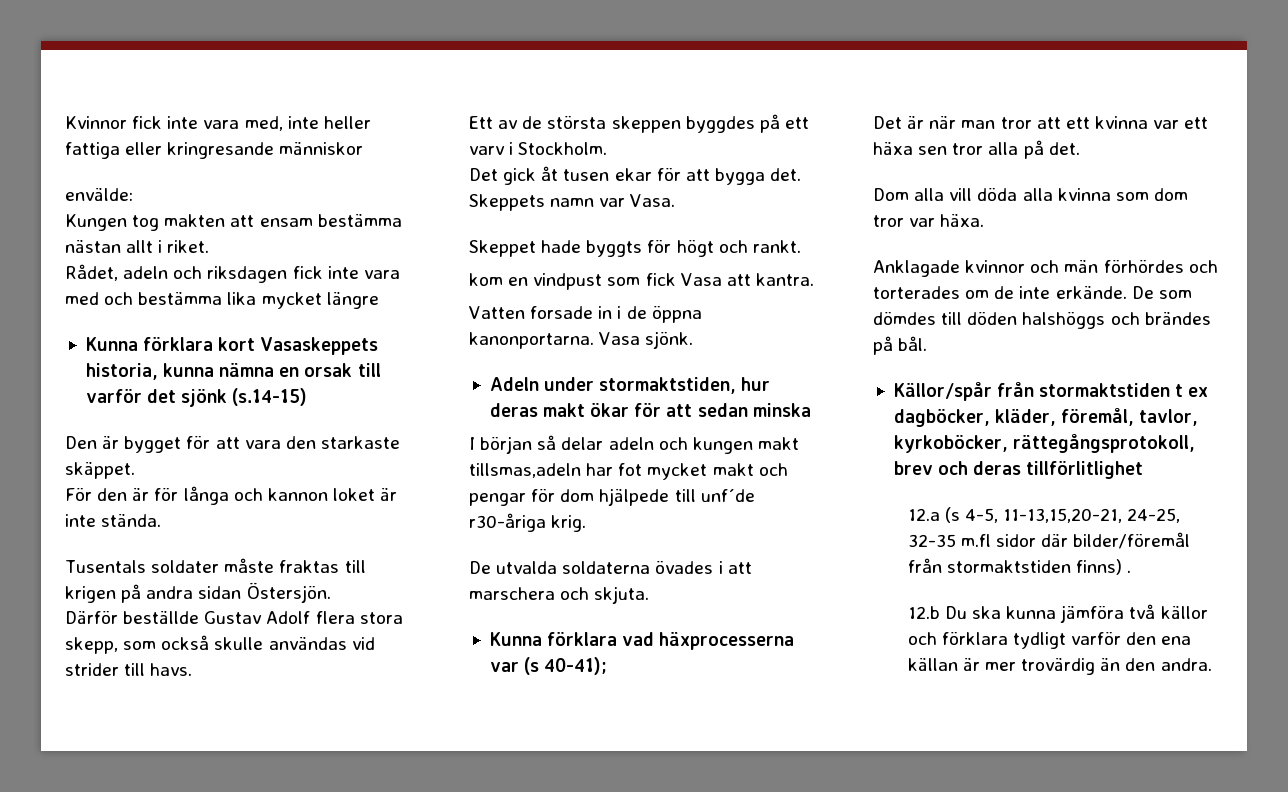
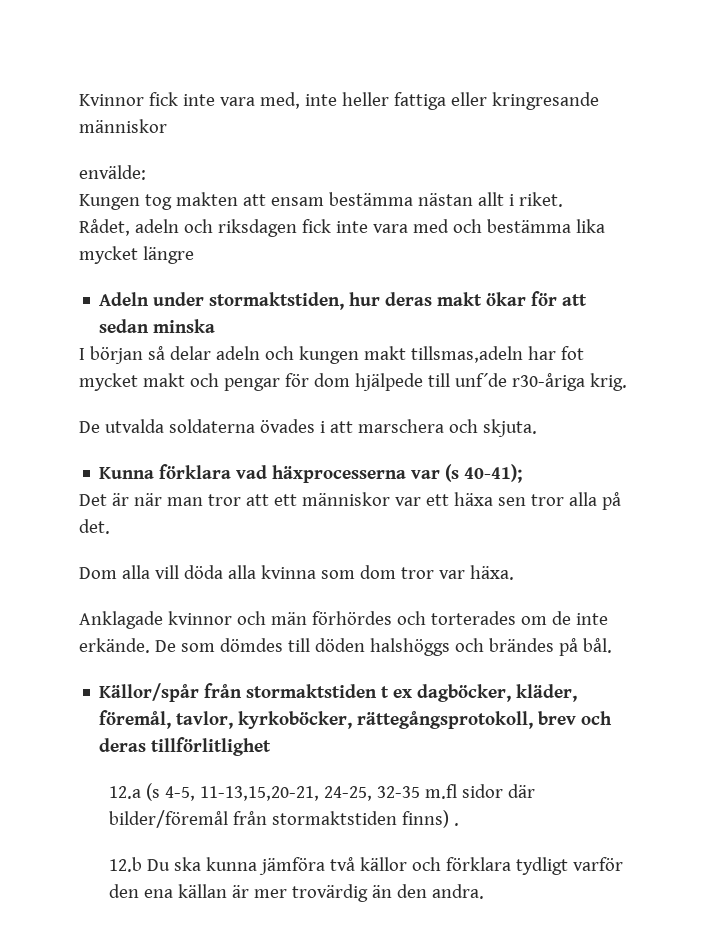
- Kunna förklara kort Vasaskeppets historia, kunna nämna en orsak till varför det sjönk (s.14-15)
- Den är bygget för att vara den starkaste skäppet.
- För den är för långa och kannon loket är inte stända.
- Tusentals soldater måste fraktas till krigen på andra sidan Östersjön.
- Därför beställde Gustav Adolf flera stora skepp, som också skulle användas vid strider till havs.
- Ett av de största skeppen byggdes på ett varv i Stockholm.
- Det gick åt tusen ekar för att bygga det. Skeppets namn var Vasa.
- Skeppet hade byggts för högt och rankt.
- kom en vindpust som fick Vasa att kantra.
- Vatten forsade in i de öppna kanonportarna. Vasa sjönk.
- Det är när man tror att ett kvinna var ett häxa sen tror alla på det.
+ Det är när man tror att ett människor var ett häxa sen tror alla på det.

